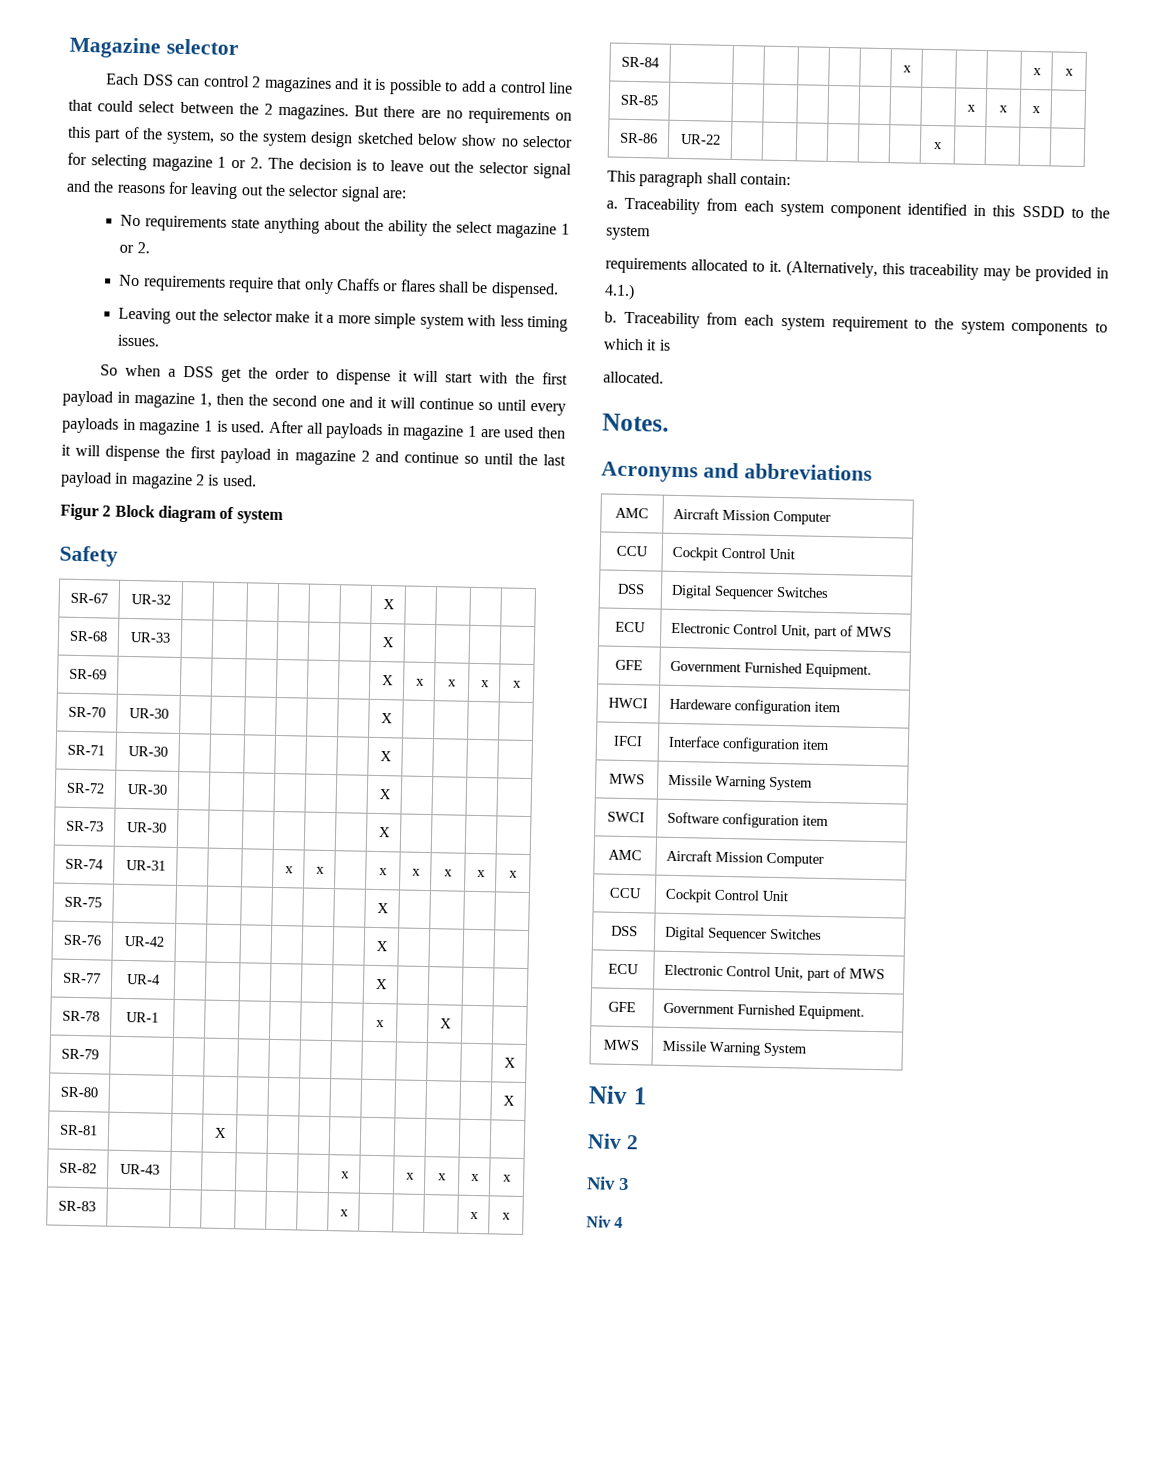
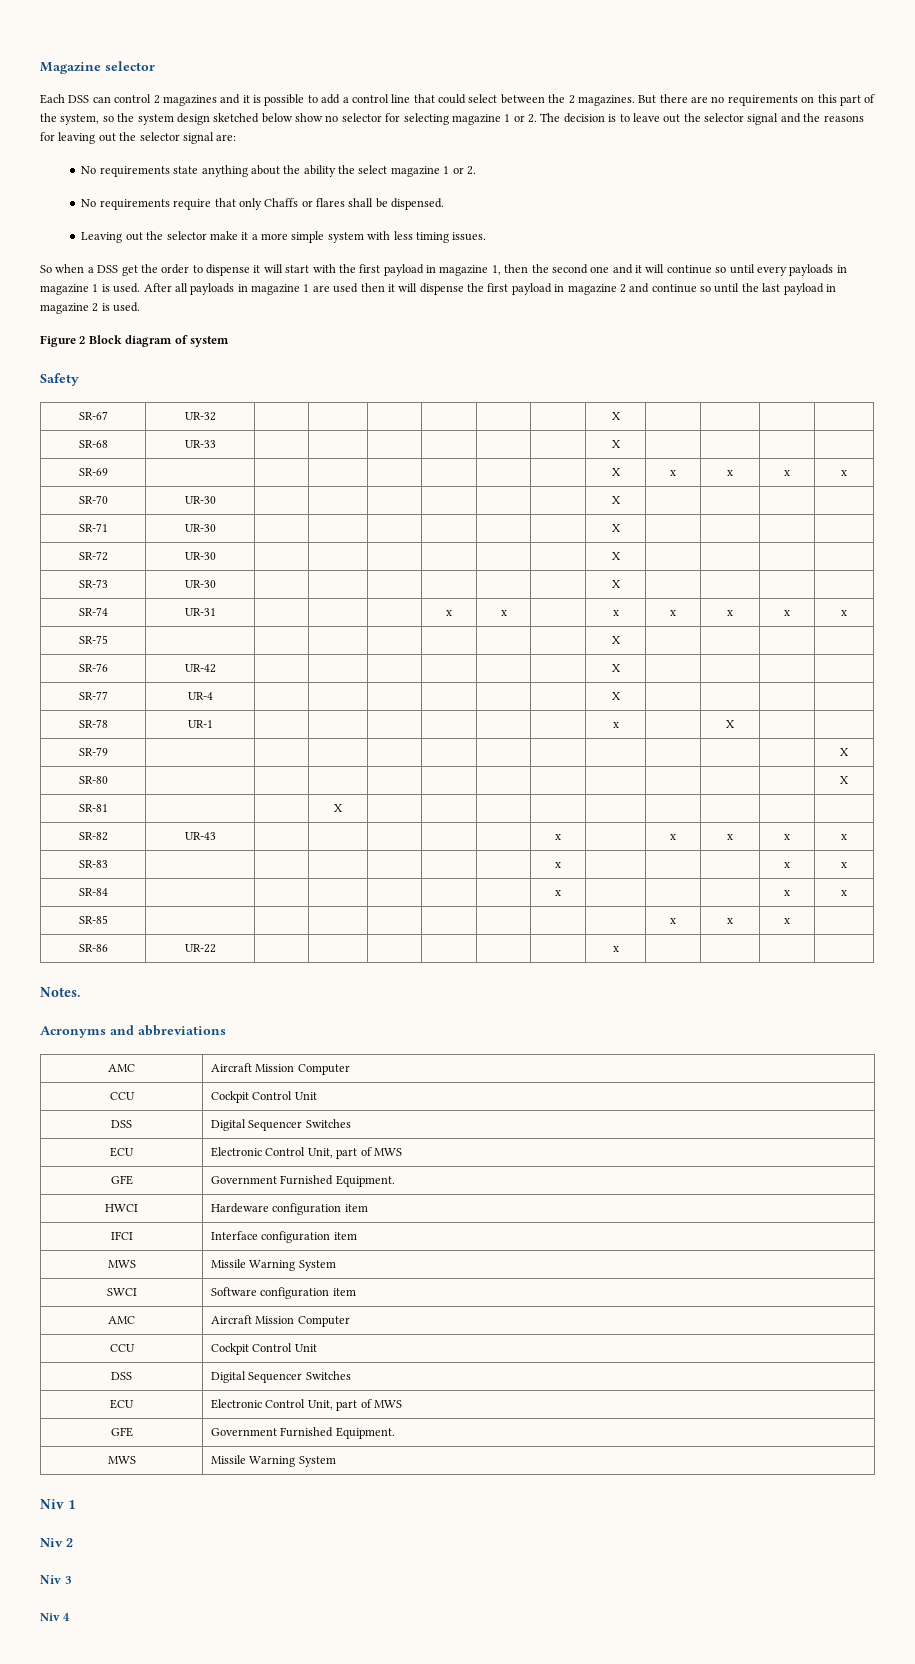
- Figur 2 Block diagram of system
+ Figure 2 Block diagram of system
- This paragraph shall contain:
- a. Traceability from each system component identified in this SSDD to the system
- requirements allocated to it. (Alternatively, this traceability may be provided in 4.1.)
- b. Traceability from each system requirement to the system components to which it is
- allocated.

